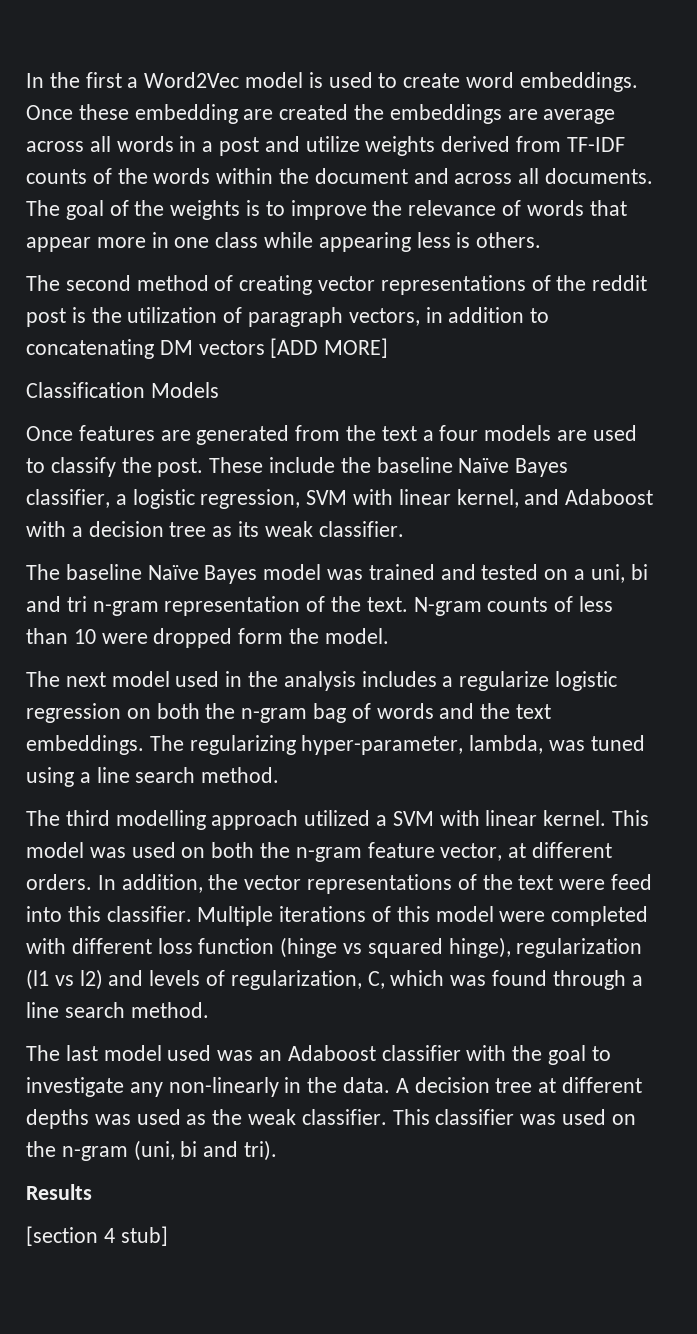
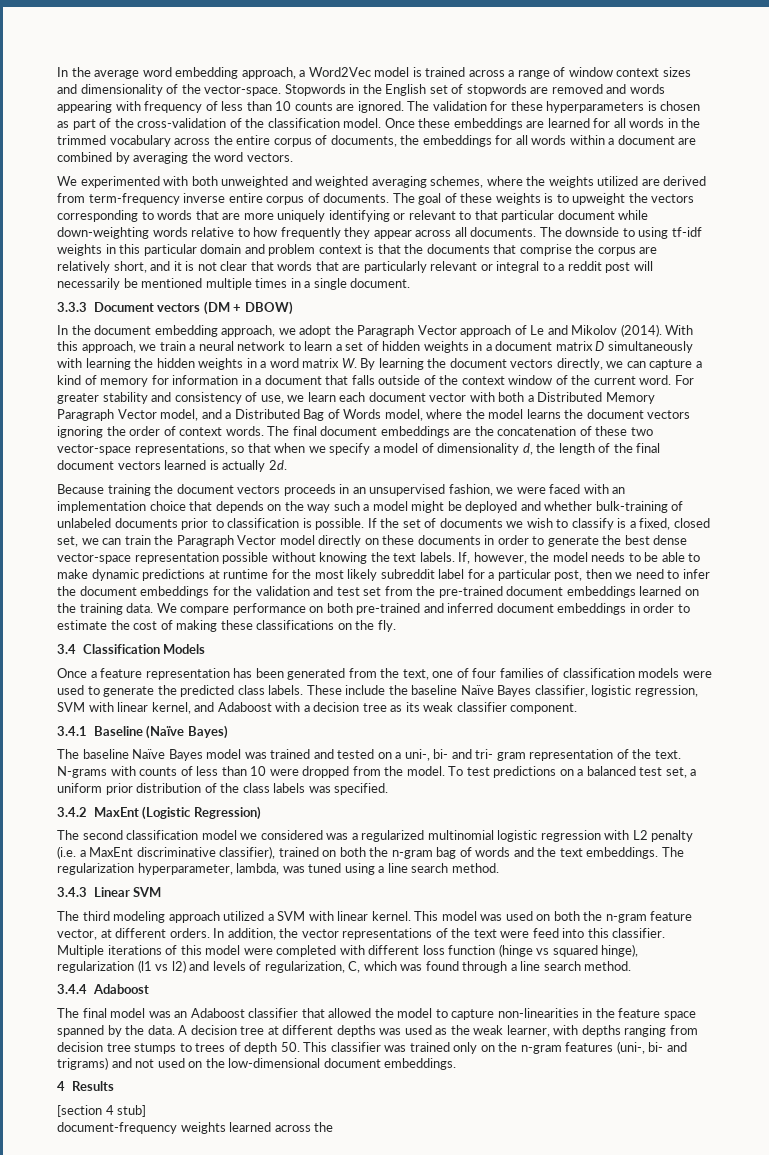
- In the first a Word2Vec model is used to create word embeddings. Once these embedding are created the embeddings are average across all words in a post and utilize weights derived from TF-IDF counts of the words within the document and across all documents. The goal of the weights is to improve the relevance of words that appear more in one class while appearing less is others.
- The second method of creating vector representations of the reddit post is the utilization of paragraph vectors, in addition to concatenating DM vectors [ADD MORE]
- Classification Models
- Once features are generated from the text a four models are used to classify the post.
+ In the average word embedding approach, a Word2Vec model is trained across a range of window context sizes and dimensionality of the vector-space. Stopwords in the English set of stopwords are removed and words appearing with frequency of less than 10 counts are ignored. The validation for these hyperparameters is chosen as part of the cross-validation of the classification model. Once these embeddings are learned for all words in the trimmed vocabulary across the entire corpus of documents, the embeddings for all words within a document are combined by averaging the word vectors.
+ We experimented with both unweighted and weighted averaging schemes, where the weights utilized are derived from term-frequency inverse entire corpus of documents. The goal of these weights is to upweight the vectors corresponding to words that are more uniquely identifying or relevant to that particular document while down-weighting words relative to how frequently they appear across all documents. The downside to using tf-idf weights in this particular domain and problem context is that the documents that comprise the corpus are relatively short, and it is not clear that words that are particularly relevant or integral to a reddit post will necessarily be mentioned multiple times in a single document.
+ 3.3.3 Document vectors (DM + DBOW)
+ In the document embedding approach, we adopt the Paragraph Vector approach of Le and Mikolov (2014). With this approach, we train a neural network to learn a set of hidden weights in a document matrix D simultaneously with learning the hidden weights in a word matrix W. By learning the document vectors directly, we can capture a kind of memory for information in a document that falls outside of the context window of the current word. For greater stability and consistency of use, we learn each document vector with both a Distributed Memory Paragraph Vector model, and a Distributed Bag of Words model, where the model learns the document vectors ignoring the order of context words. The final document embeddings are the concatenation of these two vector-space representations, so that when we specify a model of dimensionality d, the length of the final document vectors learned is actually 2d.
+ Because training the document vectors proceeds in an unsupervised fashion, we were faced with an implementation choice that depends on the way such a model might be deployed and whether bulk-training of unlabeled documents prior to classification is possible. If the set of documents we wish to classify is a fixed, closed set, we can train the Paragraph Vector model directly on these documents in order to generate the best dense vector-space representation possible without knowing the text labels. If, however, the model needs to be able to make dynamic predictions at runtime for the most likely subreddit label for a particular post, then we need to infer the document embeddings for the validation and test set from the pre-trained document embeddings learned on the training data. We compare performance on both pre-trained and inferred document embeddings in order to estimate the cost of making these classifications on the fly.
+ 3.4 Classification Models
+ Once a feature representation has been generated from the text, one of four families of classification models were used to generate the predicted class labels.
- These include the baseline Naïve Bayes classifier, a logistic regression, SVM with linear kernel, and Adaboost with a decision tree as its weak classifier.
+ These include the baseline Naïve Bayes classifier, logistic regression, SVM with linear kernel, and Adaboost with a decision tree as its weak classifier component.
+ 3.4.1 Baseline (Naïve Bayes)
- The baseline Naïve Bayes model was trained and tested on a uni, bi and tri n-gram representation of the text.
+ The baseline Naïve Bayes model was trained and tested on a uni-, bi- and tri- gram representation of the text.
- N-gram counts of less than 10 were dropped form the model.
- The next model used in the analysis includes a regularize logistic regression on both the n-gram bag of words and the text embeddings.
+ N-grams with counts of less than 10 were dropped from the model. To test predictions on a balanced test set, a uniform prior distribution of the class labels was specified.
+ 3.4.2 MaxEnt (Logistic Regression)
+ The second classification model we considered was a regularized multinomial logistic regression with L2 penalty (i.e. a MaxEnt discriminative classifier), trained on both the n-gram bag of words and the text embeddings.
- The regularizing hyper-parameter, lambda, was tuned using a line search method.
+ The regularization hyperparameter, lambda, was tuned using a line search method.
+ 3.4.3 Linear SVM
- The third modelling approach utilized a SVM with linear kernel.
+ The third modeling approach utilized a SVM with linear kernel.
- The last model used was an Adaboost classifier with the goal to investigate any non-linearly in the data.
+ 3.4.4 Adaboost
+ The final model was an Adaboost classifier that allowed the model to capture non-linearities in the feature space spanned by the data.
- A decision tree at different depths was used as the weak classifier. This classifier was used on the n-gram (uni, bi and tri).
- Results
+ A decision tree at different depths was used as the weak learner, with depths ranging from decision tree stumps to trees of depth 50. This classifier was trained only on the n-gram features (uni-, bi- and trigrams) and not used on the low-dimensional document embeddings.
+ 4 Results
+ document-frequency weights learned across the

